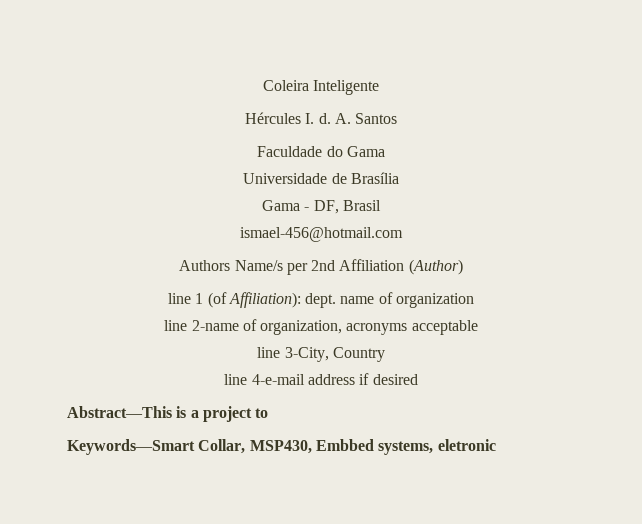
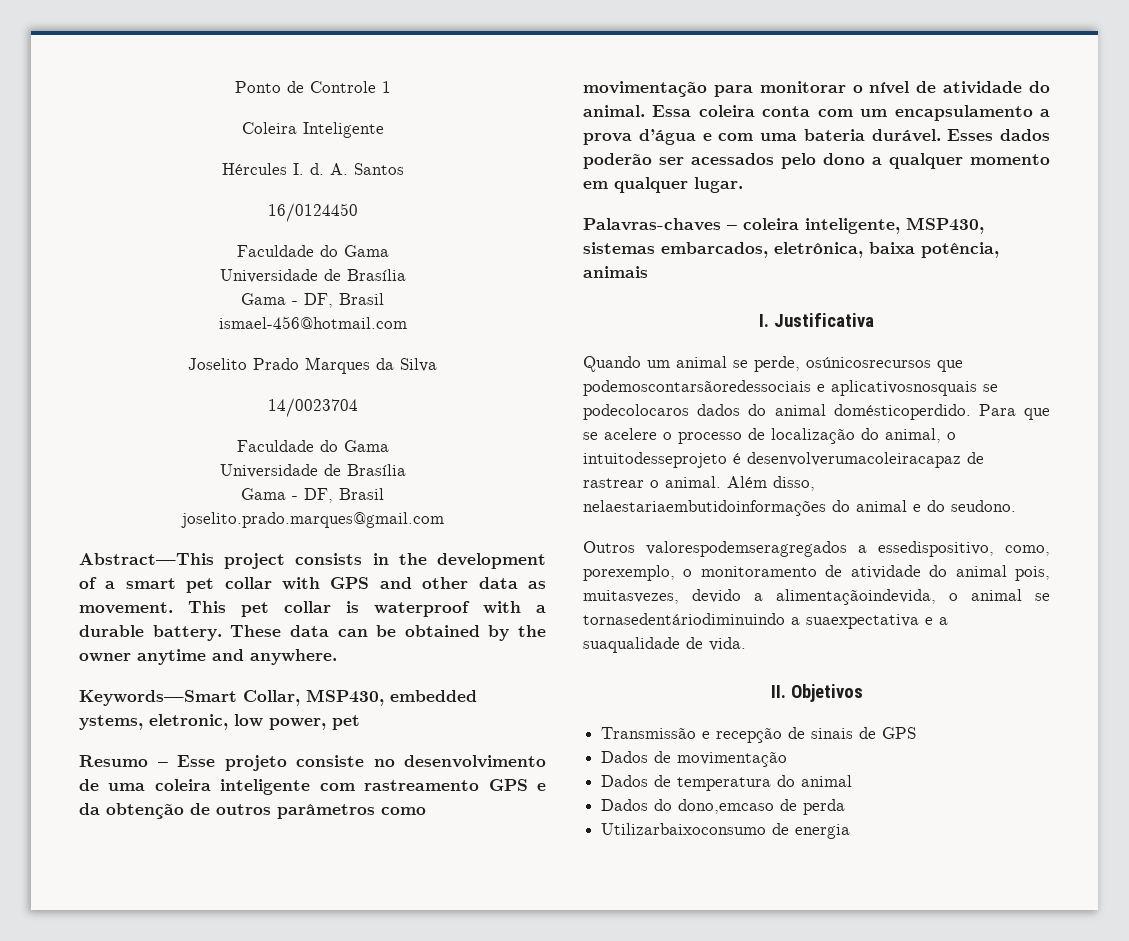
+ Ponto de Controle 1
+ 16/0124450
- Authors Name/s per 2nd Affiliation (Author)
- line 1 (of Affiliation): dept. name of organization
- line 2-name of organization, acronyms acceptable
- line 3-City, Country
- line 4-e-mail address if desired
- Abstract—This is a project to
- Keywords—Smart Collar, MSP430, Embbed systems, eletronic
+ Joselito Prado Marques da Silva
+ 14/0023704
+ Faculdade do Gama
+ Universidade de Brasília
+ Gama - DF, Brasil
+ joselito.prado.marques@gmail.com
+ Abstract—This project consists in the development of a smart pet collar with GPS and other data as movement. This pet collar is waterproof with a durable battery. These data can be obtained by the owner anytime and anywhere.
+ Keywords—Smart Collar, MSP430, embedded ystems, eletronic, low power, pet
+ Resumo – Esse projeto consiste no desenvolvimento de uma coleira inteligente com rastreamento GPS e da obtenção de outros parâmetros como movimentação para monitorar o nível de atividade do animal. Essa coleira conta com um encapsulamento a prova d’água e com uma bateria durável. Esses dados poderão ser acessados pelo dono a qualquer momento em qualquer lugar.
+ Palavras-chaves – coleira inteligente, MSP430, sistemas embarcados, eletrônica, baixa potência, animais
+ I. Justificativa
+ Quando um animal se perde, osúnicosrecursos que podemoscontarsãoredessociais e aplicativosnosquais se podecolocaros dados do animal domésticoperdido. Para que se acelere o processo de localização do animal, o intuitodesseprojeto é desenvolverumacoleiracapaz de rastrear o animal. Além disso, nelaestariaembutidoinformações do animal e do seudono.
+ Outros valorespodemseragregados a essedispositivo, como, porexemplo, o monitoramento de atividade do animal pois, muitasvezes, devido a alimentaçãoindevida, o animal se tornasedentáriodiminuindo a suaexpectativa e a suaqualidade de vida.
+ II. Objetivos
+ Transmissão e recepção de sinais de GPS
+ Dados de movimentação
+ Dados de temperatura do animal
+ Dados do dono,emcaso de perda
+ Utilizarbaixoconsumo de energia

